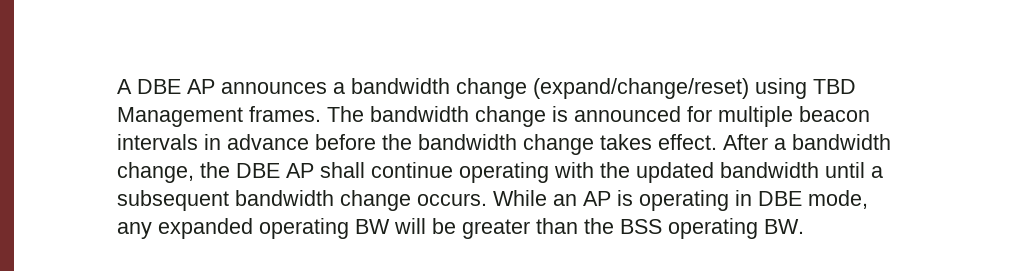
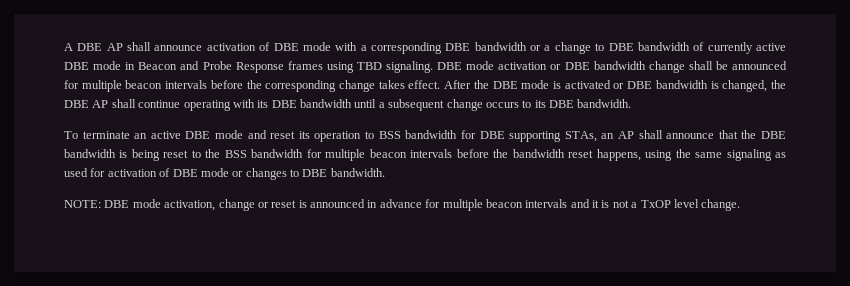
- A DBE AP announces a bandwidth change (expand/change/reset) using TBD Management frames. The bandwidth change is announced for multiple beacon intervals in advance before the bandwidth change takes effect.
+ A DBE AP shall announce activation of DBE mode with a corresponding DBE bandwidth or a change to DBE bandwidth of currently active DBE mode in Beacon and Probe Response frames using TBD signaling. DBE mode activation or DBE bandwidth change shall be announced for multiple beacon intervals before the corresponding change takes effect.
- After a bandwidth change, the DBE AP shall continue operating with the updated bandwidth until a subsequent bandwidth change occurs. While an AP is operating in DBE mode, any expanded operating BW will be greater than the BSS operating BW.
+ After the DBE mode is activated or DBE bandwidth is changed, the DBE AP shall continue operating with its DBE bandwidth until a subsequent change occurs to its DBE bandwidth.
+ To terminate an active DBE mode and reset its operation to BSS bandwidth for DBE supporting STAs, an AP shall announce that the DBE bandwidth is being reset to the BSS bandwidth for multiple beacon intervals before the bandwidth reset happens, using the same signaling as used for activation of DBE mode or changes to DBE bandwidth.
+ NOTE: DBE mode activation, change or reset is announced in advance for multiple beacon intervals and it is not a TxOP level change.

